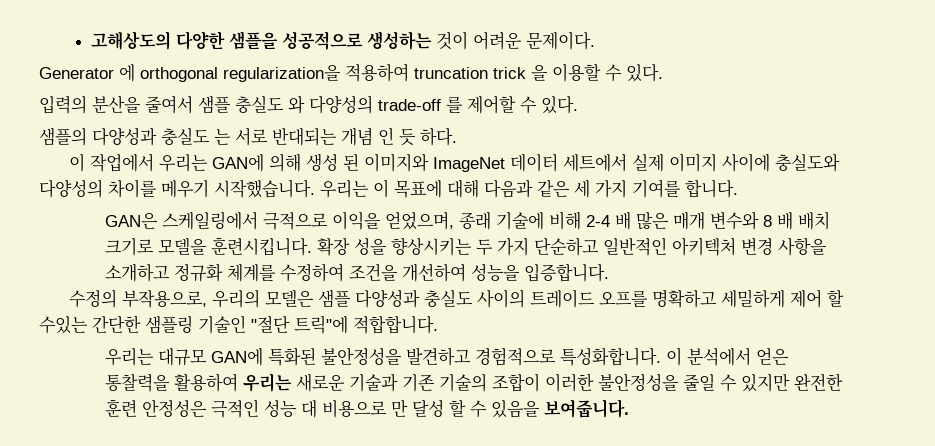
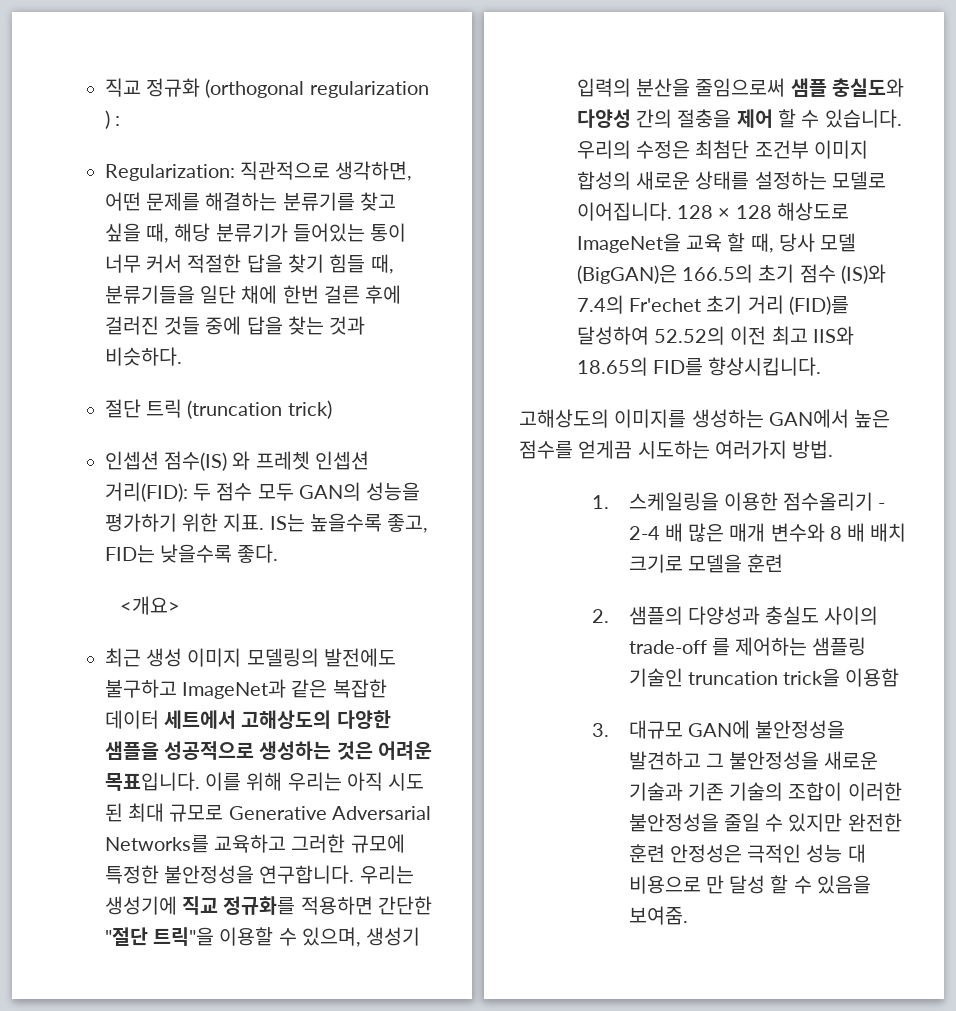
- 고해상도의 다양한 샘플을 성공적으로 생성하는 것이 어려운 문제이다.
- Generator 에 orthogonal regularization을 적용하여 truncation trick 을 이용할 수 있다.
- 입력의 분산을 줄여서 샘플 충실도 와 다양성의 trade-off 를 제어할 수 있다.
- 샘플의 다양성과 충실도 는 서로 반대되는 개념 인 듯 하다.
- 이 작업에서 우리는 GAN에 의해 생성 된 이미지와 ImageNet 데이터 세트에서 실제 이미지 사이에 충실도와 다양성의 차이를 메우기 시작했습니다. 우리는 이 목표에 대해 다음과 같은 세 가지 기여를 합니다.
- GAN은 스케일링에서 극적으로 이익을 얻었으며, 종래 기술에 비해 2-4 배 많은 매개 변수와 8 배 배치 크기로 모델을 훈련시킵니다. 확장 성을 향상시키는 두 가지 단순하고 일반적인 아키텍처 변경 사항을 소개하고 정규화 체계를 수정하여 조건을 개선하여 성능을 입증합니다.
- 수정의 부작용으로, 우리의 모델은 샘플 다양성과 충실도 사이의 트레이드 오프를 명확하고 세밀하게 제어 할 수있는 간단한 샘플링 기술인 "절단 트릭"에 적합합니다.
- 우리는 대규모 GAN에 특화된 불안정성을 발견하고 경험적으로 특성화합니다. 이 분석에서 얻은 통찰력을 활용하여 우리는 새로운 기술과 기존 기술의 조합이 이러한 불안정성을 줄일 수 있지만 완전한 훈련 안정성은 극적인 성능 대 비용으로 만 달성 할 수 있음을 보여줍니다.
+ 직교 정규화 (orthogonal regularization ) :
+ Regularization: 직관적으로 생각하면, 어떤 문제를 해결하는 분류기를 찾고 싶을 때, 해당 분류기가 들어있는 통이 너무 커서 적절한 답을 찾기 힘들 때, 분류기들을 일단 채에 한번 걸른 후에 걸러진 것들 중에 답을 찾는 것과 비슷하다.
+ 절단 트릭 (truncation trick)
+ 인셉션 점수(IS) 와 프레쳇 인셉션 거리(FID): 두 점수 모두 GAN의 성능을 평가하기 위한 지표. IS는 높을수록 좋고, FID는 낮을수록 좋다.
+ <개요>
+ 최근 생성 이미지 모델링의 발전에도 불구하고 ImageNet과 같은 복잡한 데이터 세트에서 고해상도의 다양한 샘플을 성공적으로 생성하는 것은 어려운 목표입니다. 이를 위해 우리는 아직 시도 된 최대 규모로 Generative Adversarial Networks를 교육하고 그러한 규모에 특정한 불안정성을 연구합니다. 우리는 생성기에 직교 정규화를 적용하면 간단한 "절단 트릭"을 이용할 수 있으며, 생성기 입력의 분산을 줄임으로써 샘플 충실도와 다양성 간의 절충을 제어 할 수 있습니다. 우리의 수정은 최첨단 조건부 이미지 합성의 새로운 상태를 설정하는 모델로 이어집니다. 128 × 128 해상도로 ImageNet을 교육 할 때, 당사 모델 (BigGAN)은 166.5의 초기 점수 (IS)와 7.4의 Fr'echet 초기 거리 (FID)를 달성하여 52.52의 이전 최고 IIS와 18.65의 FID를 향상시킵니다.
+ 고해상도의 이미지를 생성하는 GAN에서 높은 점수를 얻게끔 시도하는 여러가지 방법.
+ 1. 스케일링을 이용한 점수올리기 - 2-4 배 많은 매개 변수와 8 배 배치 크기로 모델을 훈련
+ 2. 샘플의 다양성과 충실도 사이의 trade-off 를 제어하는 샘플링 기술인 truncation trick을 이용함
+ 3. 대규모 GAN에 불안정성을 발견하고 그 불안정성을 새로운 기술과 기존 기술의 조합이 이러한 불안정성을 줄일 수 있지만 완전한 훈련 안정성은 극적인 성능 대 비용으로 만 달성 할 수 있음을 보여줌.

